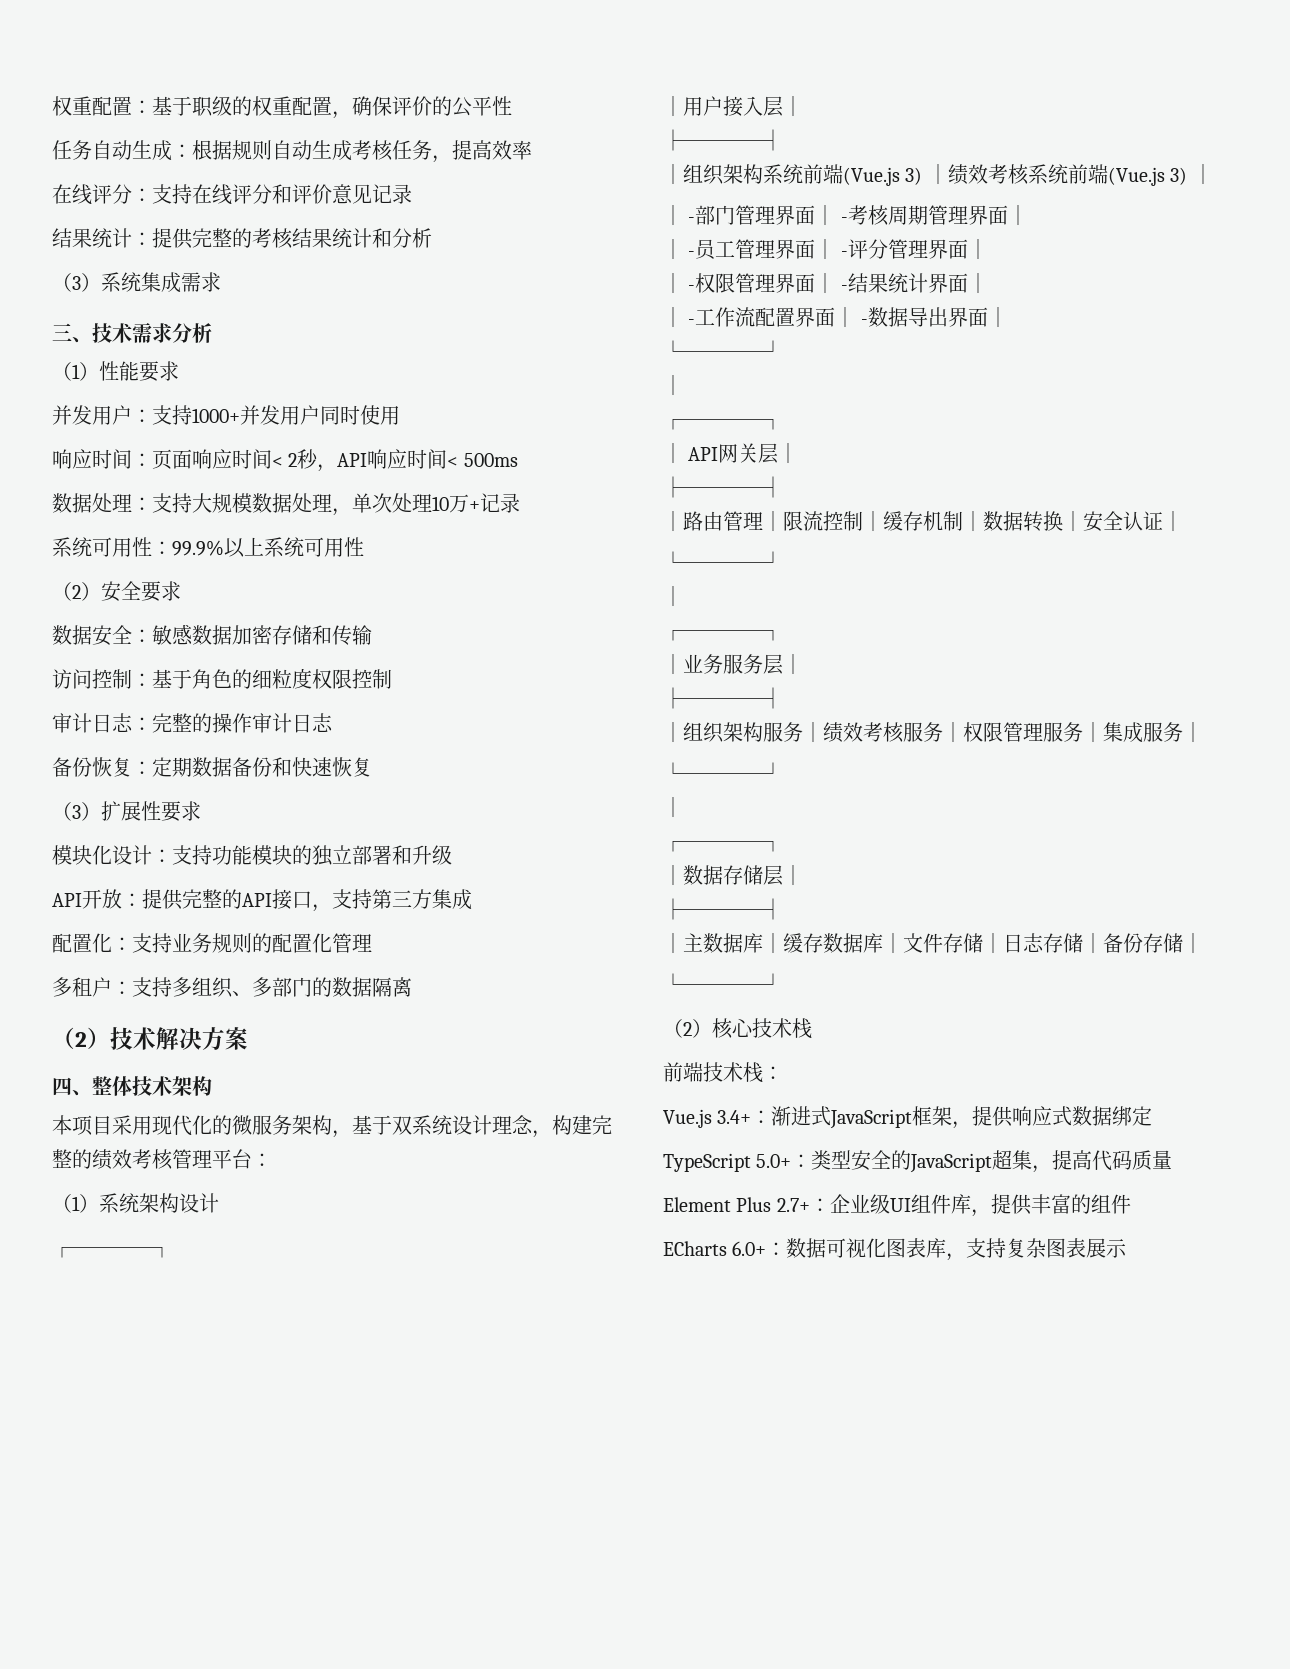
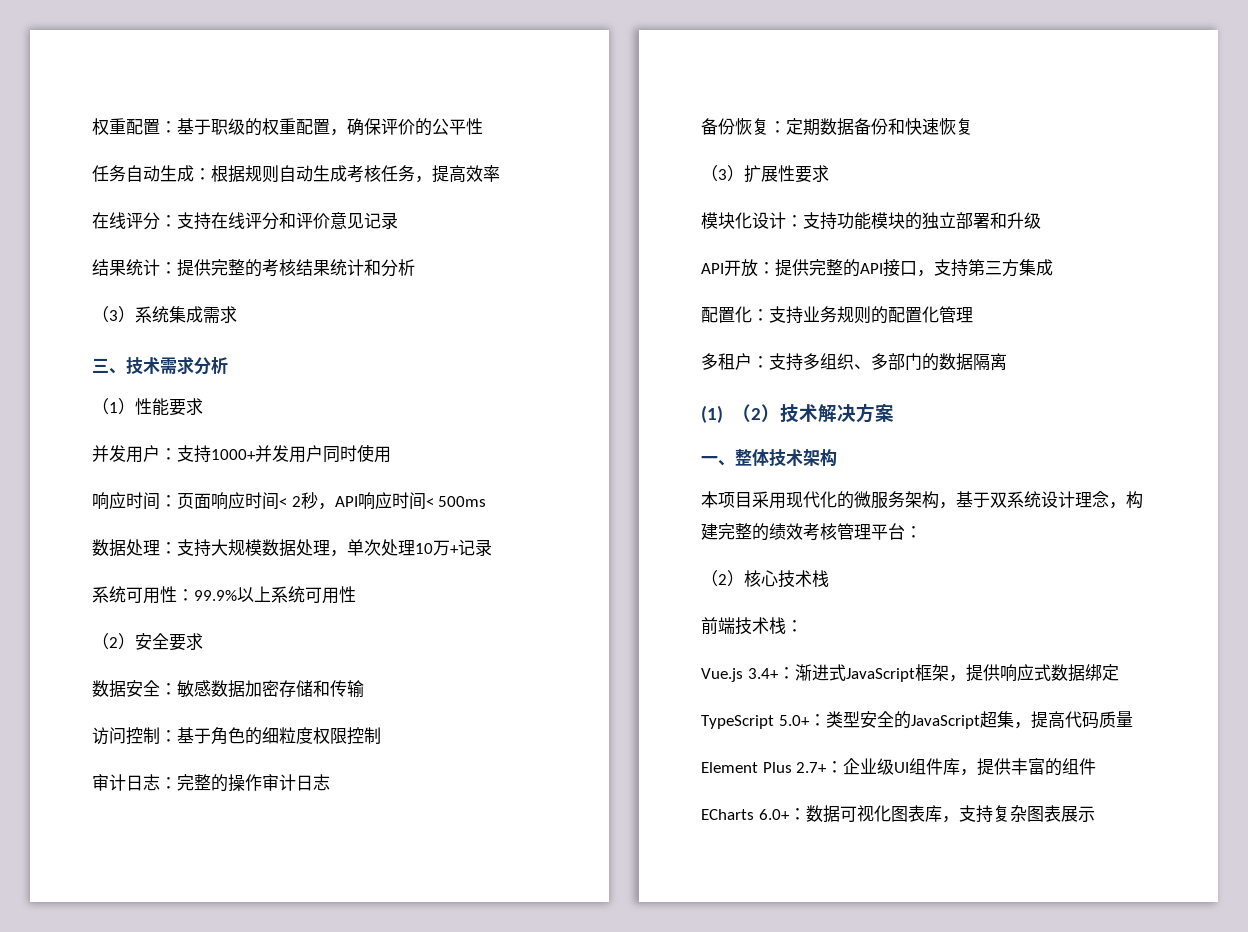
- （2）技术解决方案
+ (1)（2）技术解决方案
- 四、整体技术架构
+ 一、整体技术架构
- （1）系统架构设计
- ┌────┐
- │用户接入层│
- ├────┤
- │组织架构系统前端(Vue.js 3) │绩效考核系统前端(Vue.js 3) │
- │ -部门管理界面│ -考核周期管理界面│
- │ -员工管理界面│ -评分管理界面│
- │ -权限管理界面│ -结果统计界面│
- │ -工作流配置界面│ -数据导出界面│
- └────┘
- │
- ┌────┐
- │ API网关层│
- ├────┤
- │路由管理│限流控制│缓存机制│数据转换│安全认证│
- └────┘
- │
- ┌────┐
- │业务服务层│
- ├────┤
- │组织架构服务│绩效考核服务│权限管理服务│集成服务│
- └────┘
- │
- ┌────┐
- │数据存储层│
- ├────┤
- │主数据库│缓存数据库│文件存储│日志存储│备份存储│
- └────┘

